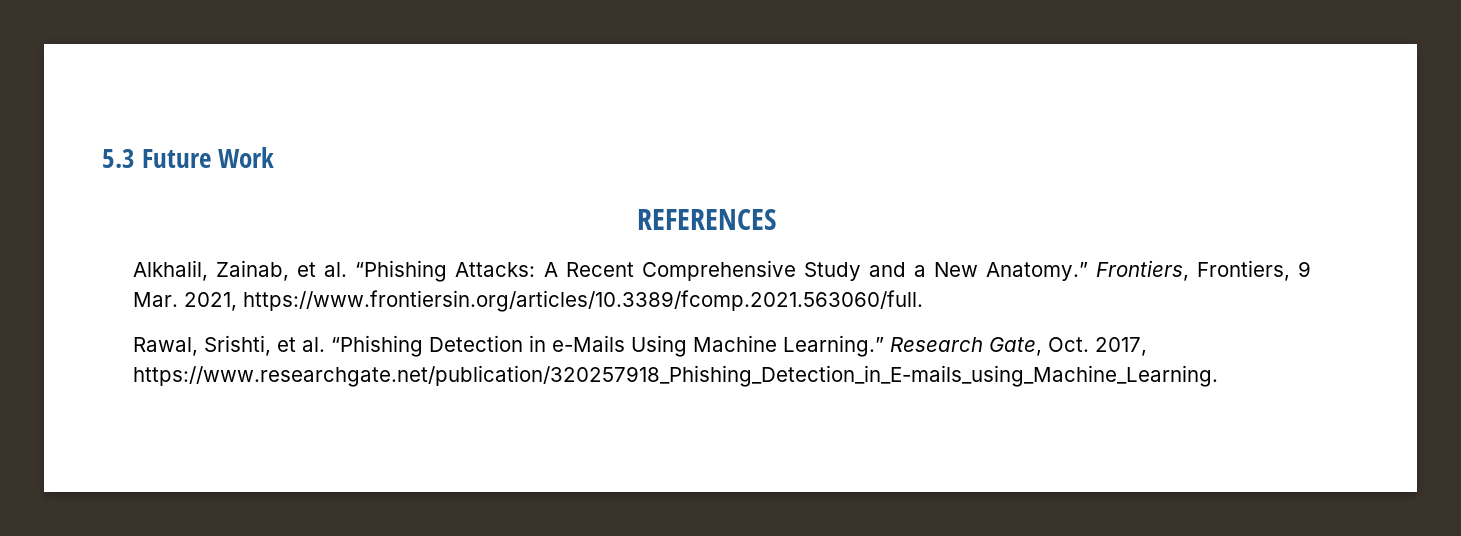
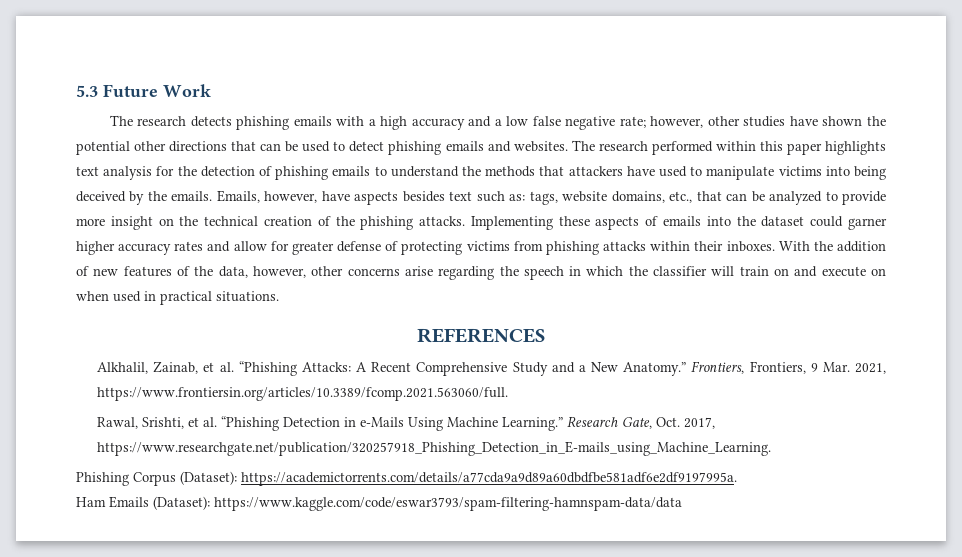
+ The research detects phishing emails with a high accuracy and a low false negative rate; however, other studies have shown the potential other directions that can be used to detect phishing emails and websites. The research performed within this paper highlights text analysis for the detection of phishing emails to understand the methods that attackers have used to manipulate victims into being deceived by the emails. Emails, however, have aspects besides text such as: tags, website domains, etc., that can be analyzed to provide more insight on the technical creation of the phishing attacks. Implementing these aspects of emails into the dataset could garner higher accuracy rates and allow for greater defense of protecting victims from phishing attacks within their inboxes. With the addition of new features of the data, however, other concerns arise regarding the speech in which the classifier will train on and execute on when used in practical situations.
+ Phishing Corpus (Dataset): https://academictorrents.com/details/a77cda9a9d89a60dbdfbe581adf6e2df9197995a.
+ Ham Emails (Dataset): https://www.kaggle.com/code/eswar3793/spam-filtering-hamnspam-data/data

